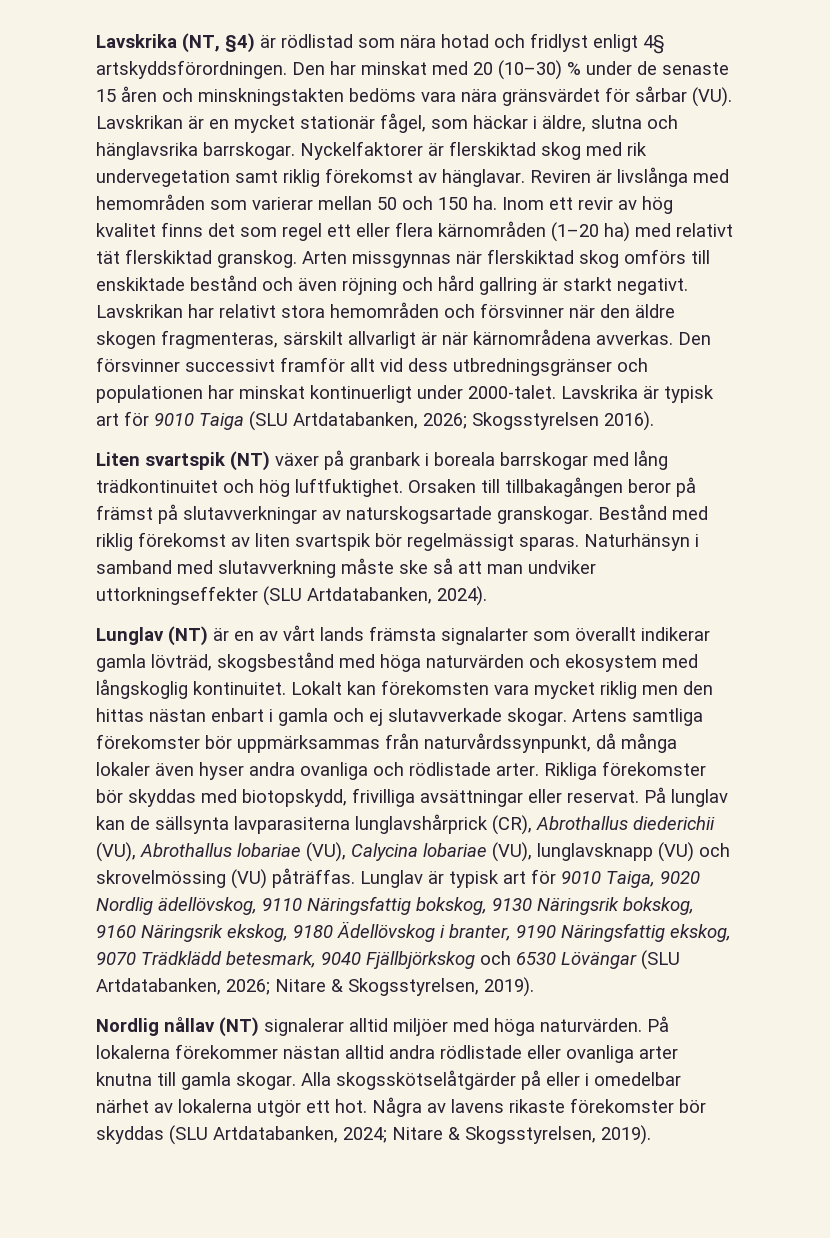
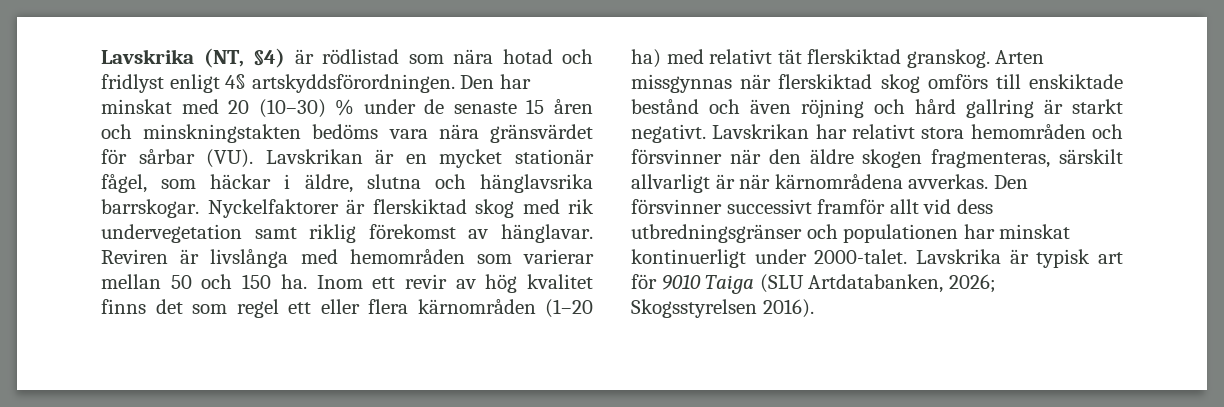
- Liten svartspik (NT) växer på granbark i boreala barrskogar med lång trädkontinuitet och hög luftfuktighet. Orsaken till tillbakagången beror på främst på slutavverkningar av naturskogsartade granskogar. Bestånd med riklig förekomst av liten svartspik bör regelmässigt sparas. Naturhänsyn i samband med slutavverkning måste ske så att man undviker uttorkningseffekter (SLU Artdatabanken, 2024).
- Lunglav (NT) är en av vårt lands främsta signalarter som överallt indikerar gamla lövträd, skogsbestånd med höga naturvärden och ekosystem med långskoglig kontinuitet. Lokalt kan förekomsten vara mycket riklig men den hittas nästan enbart i gamla och ej slutavverkade skogar. Artens samtliga förekomster bör uppmärksammas från naturvårdssynpunkt, då många lokaler även hyser andra ovanliga och rödlistade arter. Rikliga förekomster bör skyddas med biotopskydd, frivilliga avsättningar eller reservat. På lunglav kan de sällsynta lavparasiterna lunglavshårprick (CR), Abrothallus diederichii (VU), Abrothallus lobariae (VU), Calycina lobariae (VU), lunglavsknapp (VU) och skrovelmössing (VU) påträffas. Lunglav är typisk art för 9010 Taiga, 9020 Nordlig ädellövskog, 9110 Näringsfattig bokskog, 9130 Näringsrik bokskog, 9160 Näringsrik ekskog, 9180 Ädellövskog i branter, 9190 Näringsfattig ekskog, 9070 Trädklädd betesmark, 9040 Fjällbjörkskog och 6530 Lövängar (SLU Artdatabanken, 2026; Nitare & Skogsstyrelsen, 2019).
- Nordlig nållav (NT) signalerar alltid miljöer med höga naturvärden. På lokalerna förekommer nästan alltid andra rödlistade eller ovanliga arter knutna till gamla skogar. Alla skogsskötselåtgärder på eller i omedelbar närhet av lokalerna utgör ett hot. Några av lavens rikaste förekomster bör skyddas (SLU Artdatabanken, 2024; Nitare & Skogsstyrelsen, 2019).

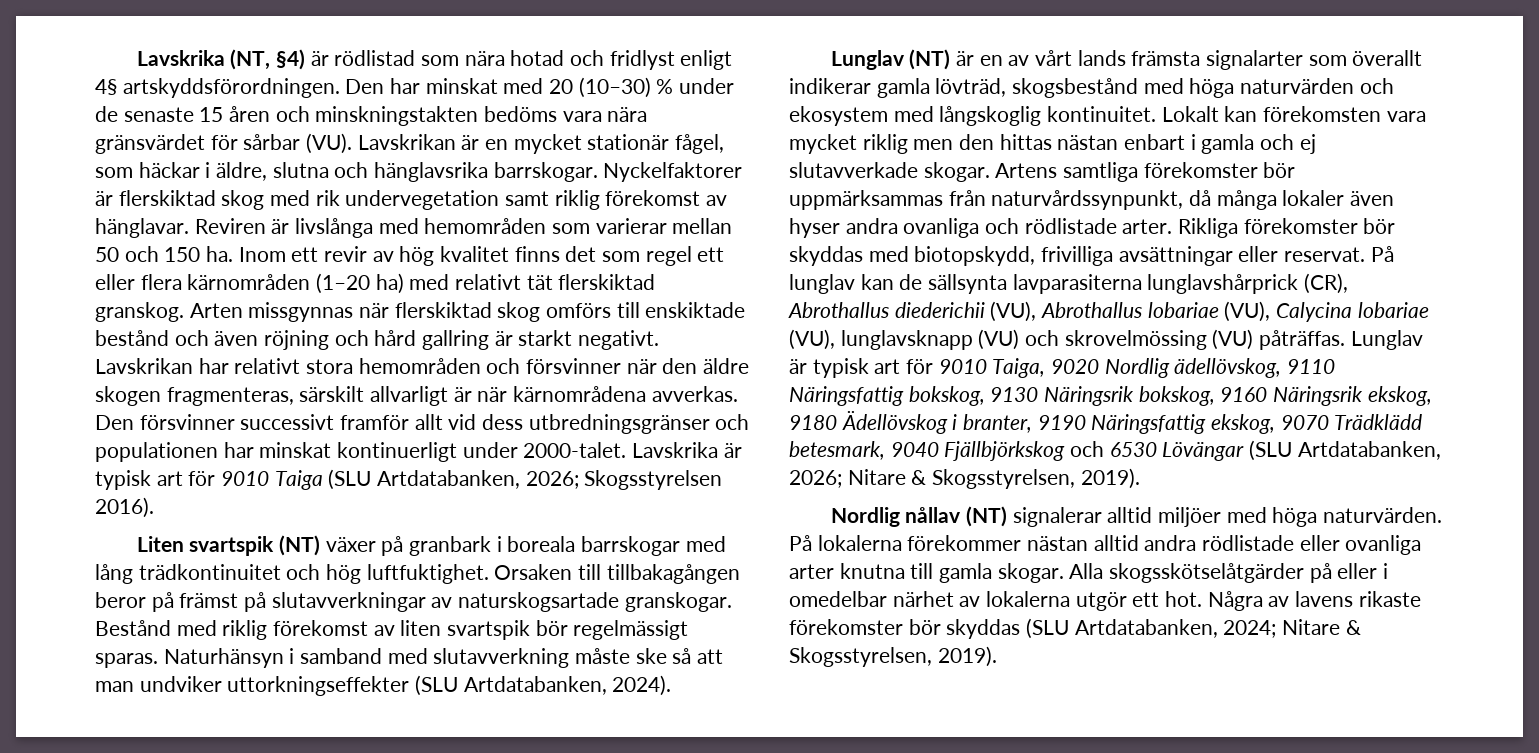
+ Liten svartspik (NT) växer på granbark i boreala barrskogar med lång trädkontinuitet och hög luftfuktighet. Orsaken till tillbakagången beror på främst på slutavverkningar av naturskogsartade granskogar. Bestånd med riklig förekomst av liten svartspik bör regelmässigt sparas. Naturhänsyn i samband med slutavverkning måste ske så att man undviker uttorkningseffekter (SLU Artdatabanken, 2024).
+ Lunglav (NT) är en av vårt lands främsta signalarter som överallt indikerar gamla lövträd, skogsbestånd med höga naturvärden och ekosystem med långskoglig kontinuitet. Lokalt kan förekomsten vara mycket riklig men den hittas nästan enbart i gamla och ej slutavverkade skogar. Artens samtliga förekomster bör uppmärksammas från naturvårdssynpunkt, då många lokaler även hyser andra ovanliga och rödlistade arter. Rikliga förekomster bör skyddas med biotopskydd, frivilliga avsättningar eller reservat. På lunglav kan de sällsynta lavparasiterna lunglavshårprick (CR), Abrothallus diederichii (VU), Abrothallus lobariae (VU), Calycina lobariae (VU), lunglavsknapp (VU) och skrovelmössing (VU) påträffas. Lunglav är typisk art för 9010 Taiga, 9020 Nordlig ädellövskog, 9110 Näringsfattig bokskog, 9130 Näringsrik bokskog, 9160 Näringsrik ekskog, 9180 Ädellövskog i branter, 9190 Näringsfattig ekskog, 9070 Trädklädd betesmark, 9040 Fjällbjörkskog och 6530 Lövängar (SLU Artdatabanken, 2026; Nitare & Skogsstyrelsen, 2019).
+ Nordlig nållav (NT) signalerar alltid miljöer med höga naturvärden. På lokalerna förekommer nästan alltid andra rödlistade eller ovanliga arter knutna till gamla skogar. Alla skogsskötselåtgärder på eller i omedelbar närhet av lokalerna utgör ett hot. Några av lavens rikaste förekomster bör skyddas (SLU Artdatabanken, 2024; Nitare & Skogsstyrelsen, 2019).

